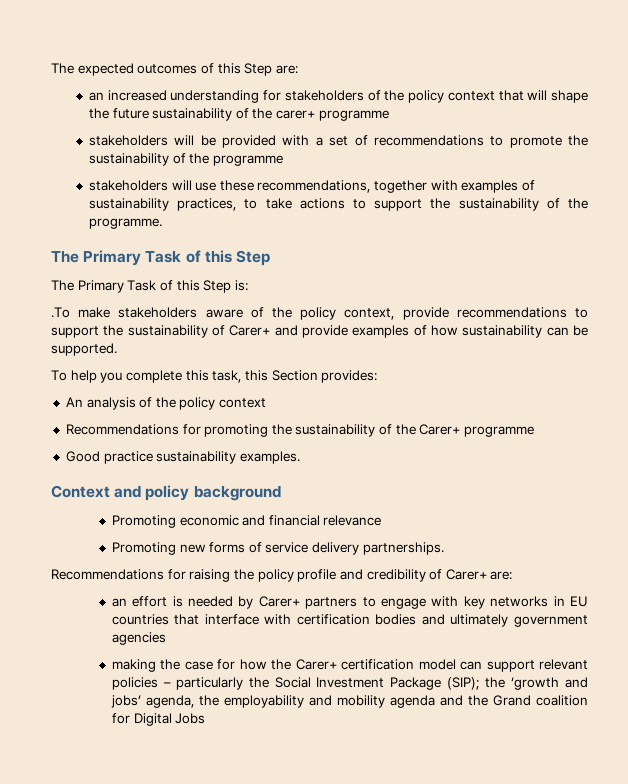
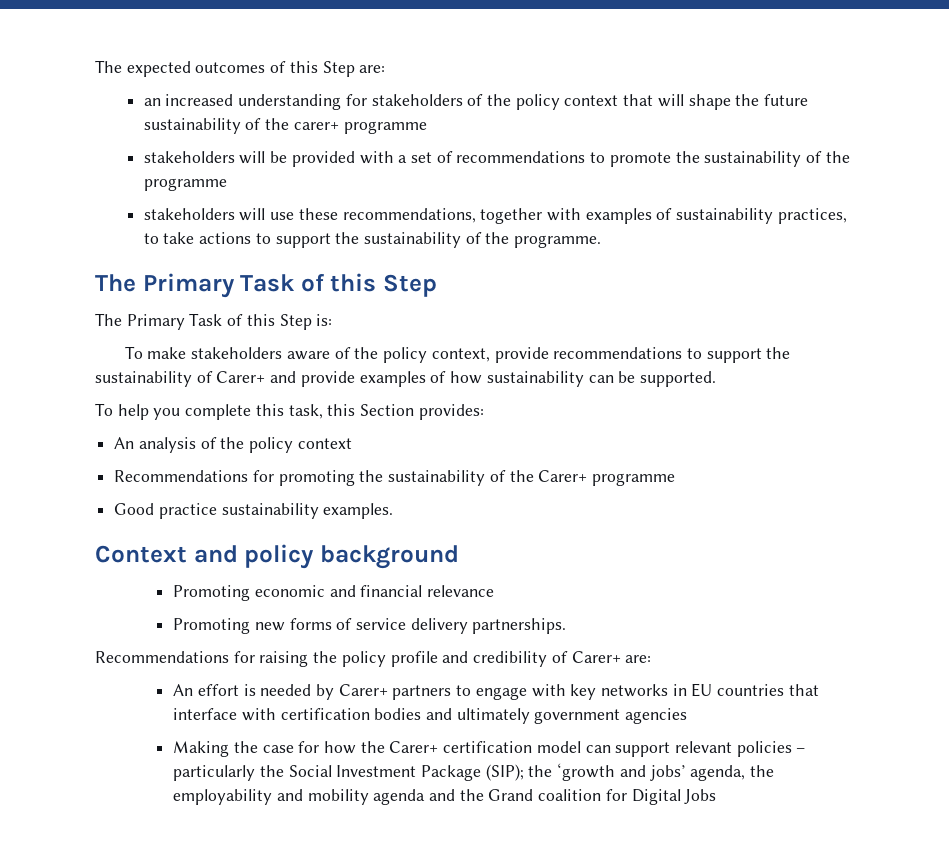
- .To make stakeholders aware of the policy context, provide recommendations to support the sustainability of Carer+ and provide examples of how sustainability can be supported.
+ To make stakeholders aware of the policy context, provide recommendations to support the sustainability of Carer+ and provide examples of how sustainability can be supported.
- an effort is needed by Carer+ partners to engage with key networks in EU countries that interface with certification bodies and ultimately government agencies
+ An effort is needed by Carer+ partners to engage with key networks in EU countries that interface with certification bodies and ultimately government agencies
- making the case for how the Carer+ certification model can support relevant policies – particularly the Social Investment Package (SIP); the ‘growth and jobs’ agenda, the employability and mobility agenda and the Grand coalition for Digital Jobs
+ Making the case for how the Carer+ certification model can support relevant policies – particularly the Social Investment Package (SIP); the ‘growth and jobs’ agenda, the employability and mobility agenda and the Grand coalition for Digital Jobs

